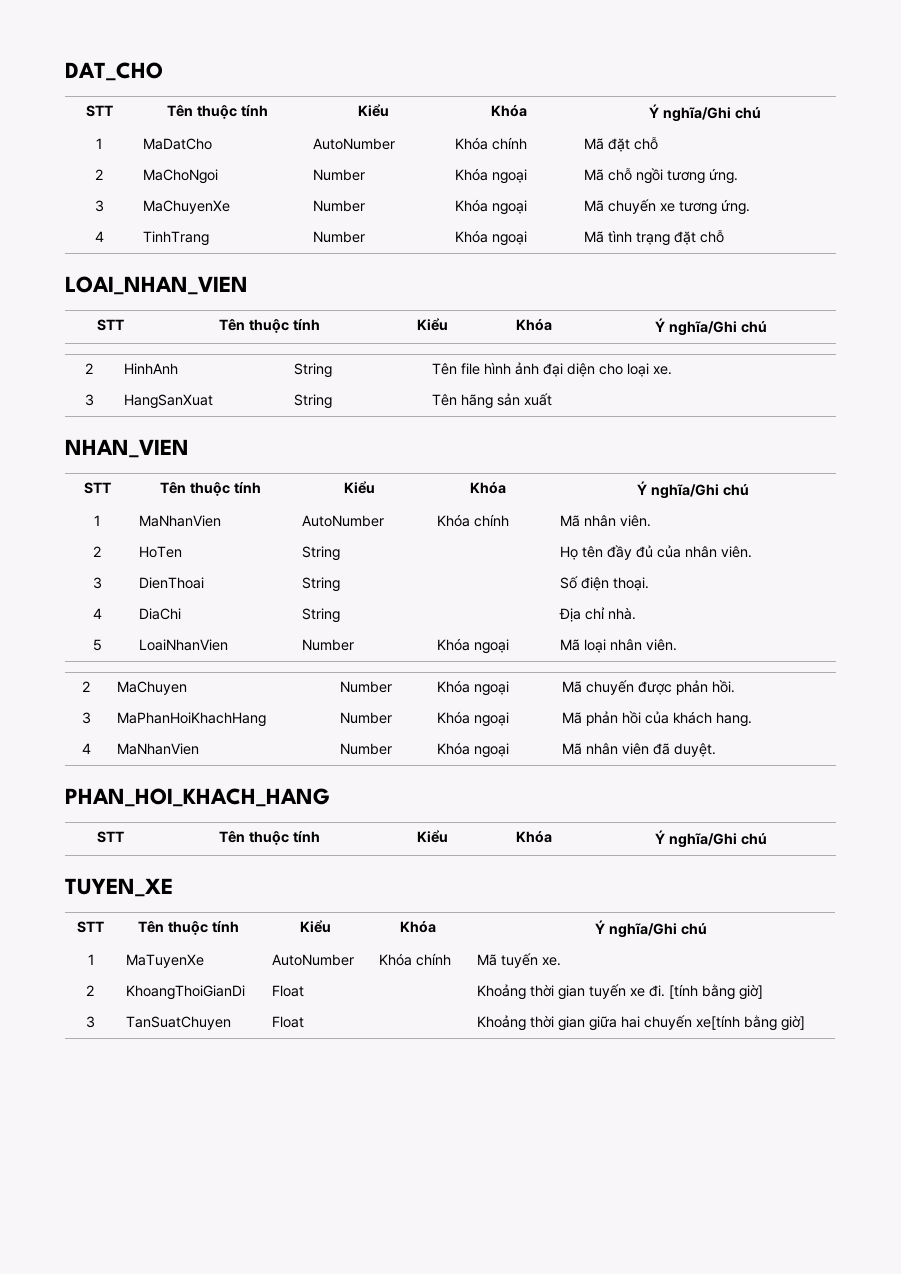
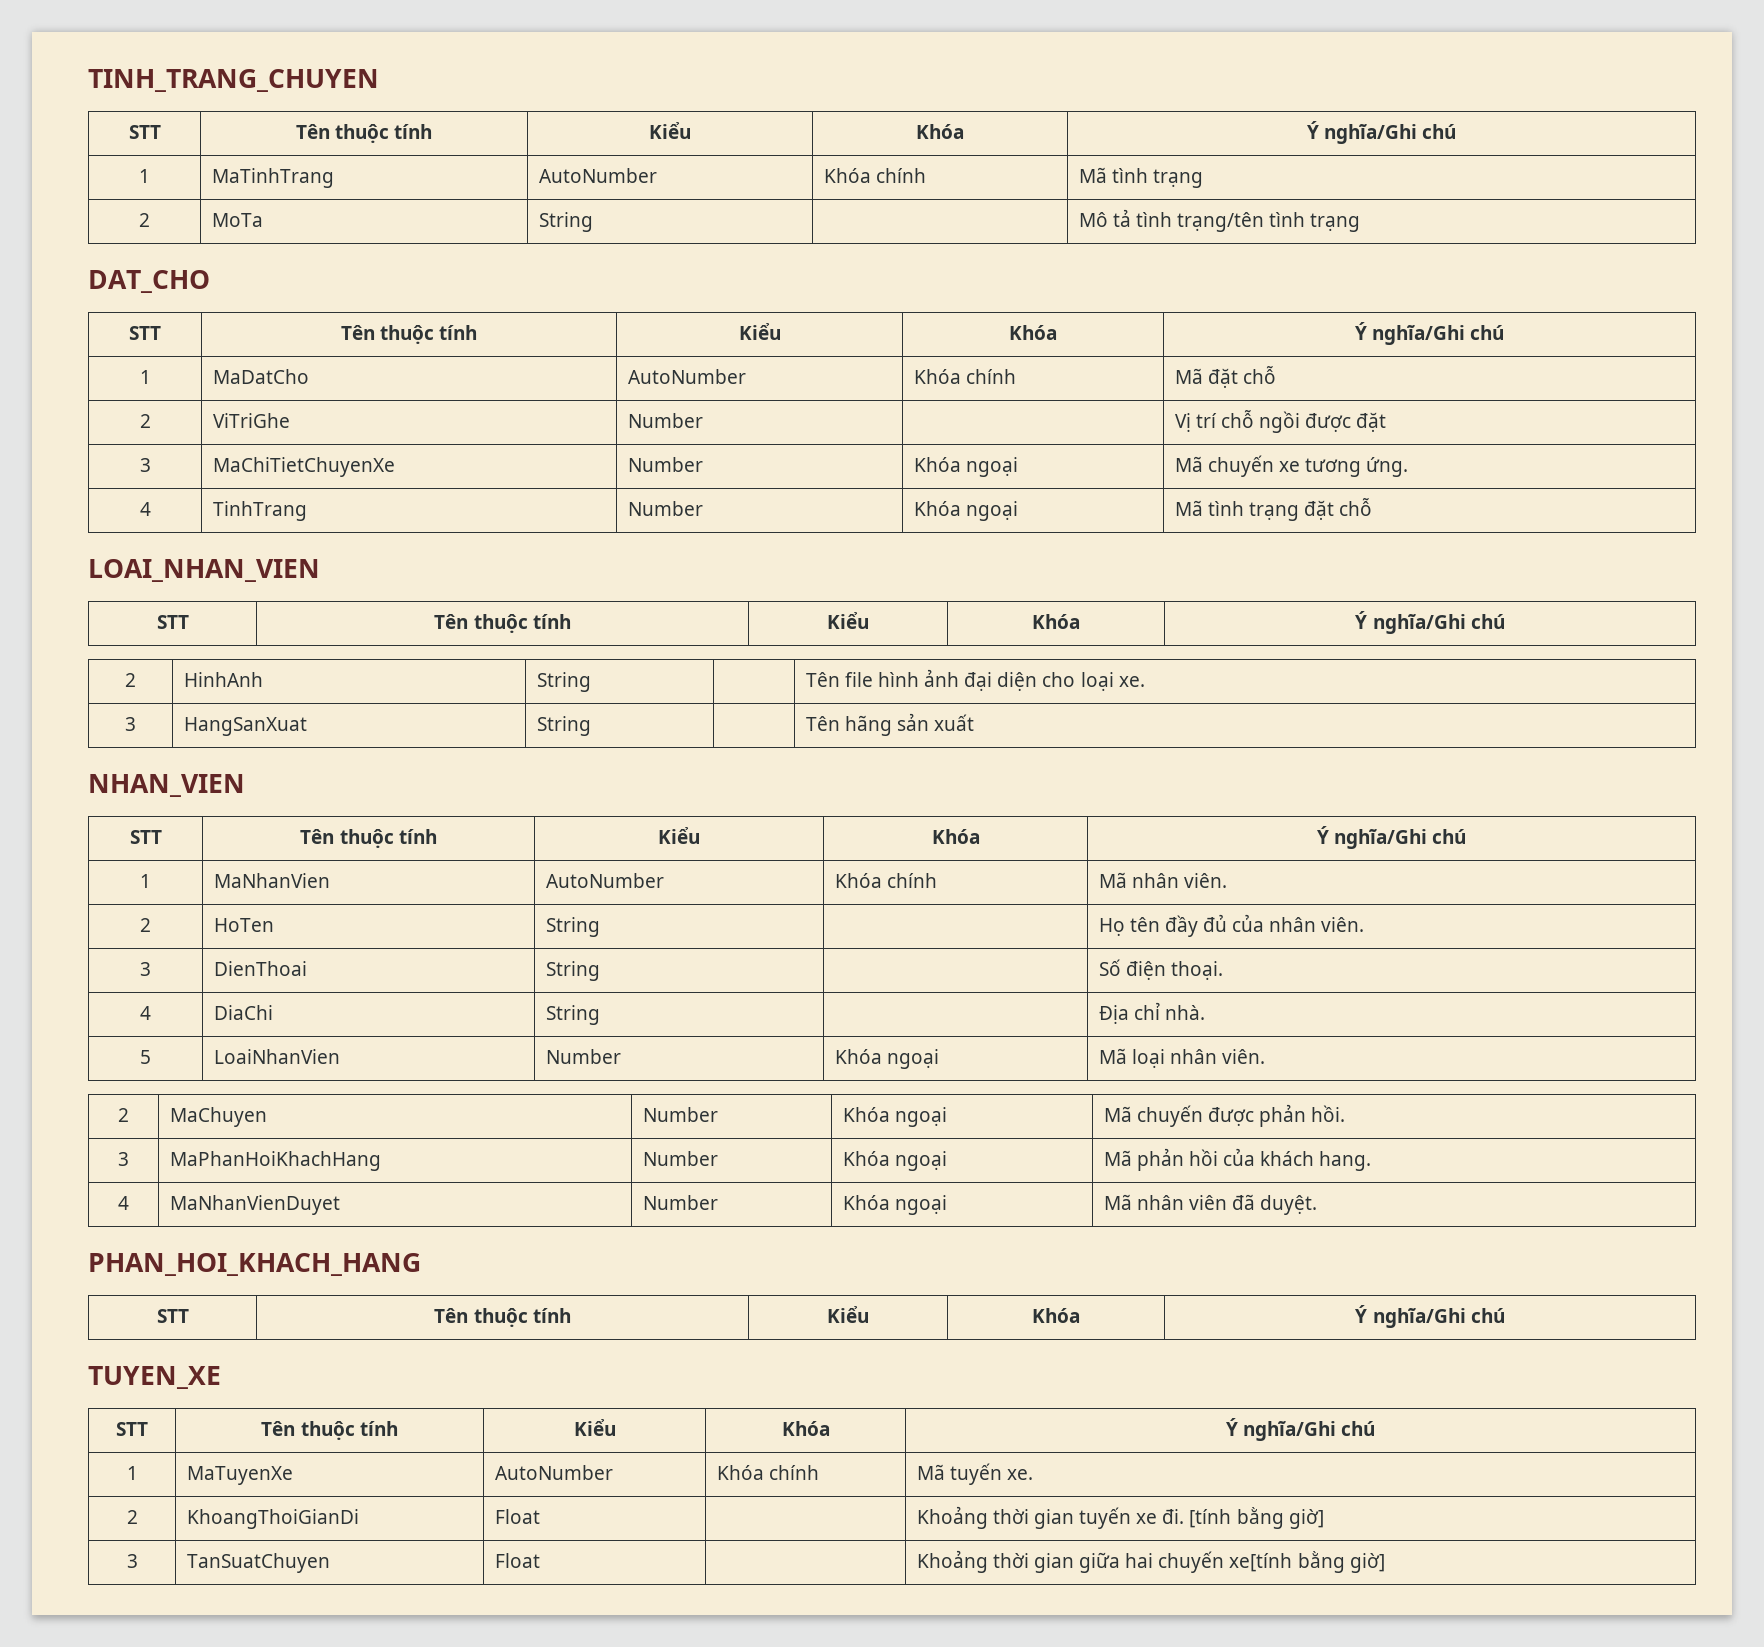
+ TINH_TRANG_CHUYEN
+ STT | Tên thuộc tính | Kiểu | Khóa | Ý nghĩa/Ghi chú
+ 1 | MaTinhTrang | AutoNumber | Khóa chính | Mã tình trạng
+ 2 | MoTa | String | | Mô tả tình trạng/tên tình trạng
- 2 | MaChoNgoi | Number | Khóa ngoại | Mã chỗ ngồi tương ứng.
- 3 | MaChuyenXe | Number | Khóa ngoại | Mã chuyến xe tương ứng.
+ 2 | ViTriGhe | Number | | Vị trí chỗ ngồi được đặt
+ 3 | MaChiTietChuyenXe | Number | Khóa ngoại | Mã chuyến xe tương ứng.
- 4 | MaNhanVien | Number | Khóa ngoại | Mã nhân viên đã duyệt.
+ 4 | MaNhanVienDuyet | Number | Khóa ngoại | Mã nhân viên đã duyệt.

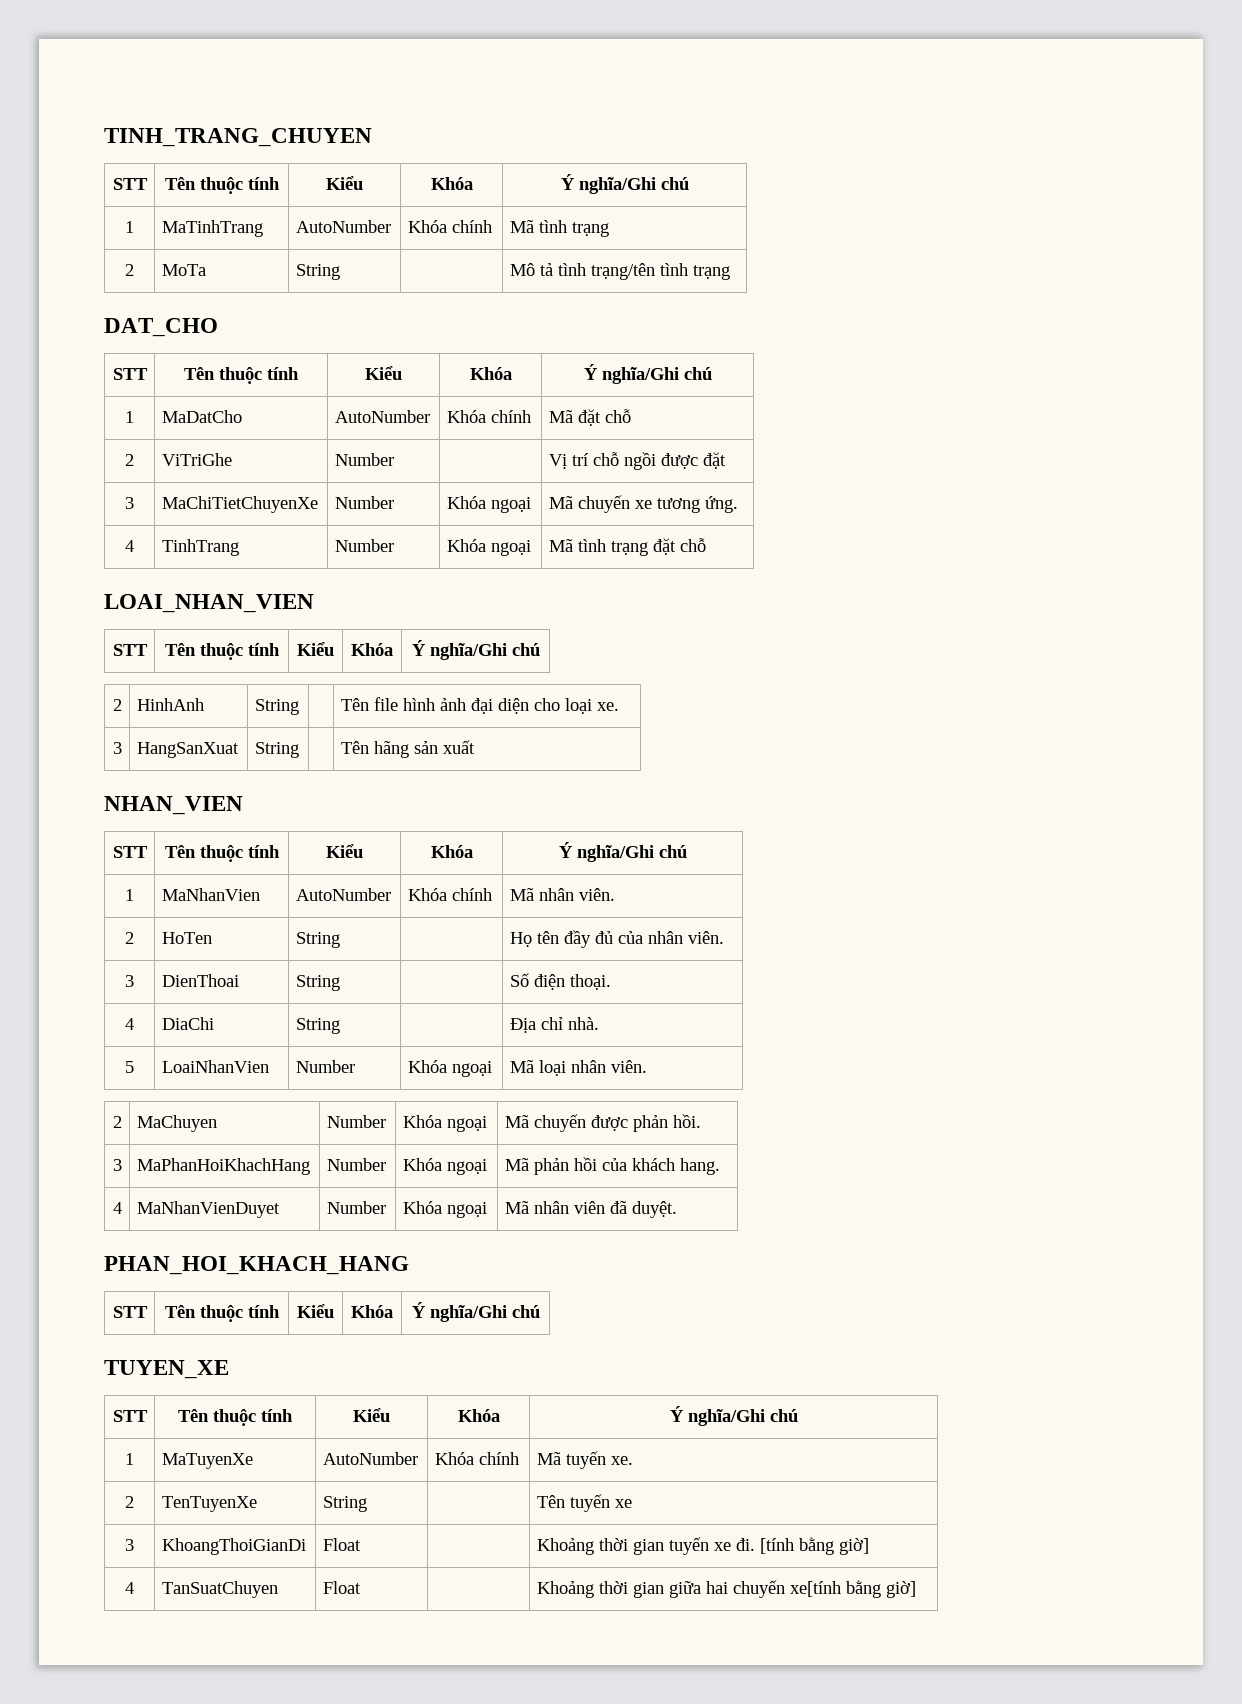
- 2 | KhoangThoiGianDi | Float | | Khoảng thời gian tuyến xe đi. [tính bằng giờ]
+ 2 | TenTuyenXe | String | | Tên tuyến xe
+ 3 | KhoangThoiGianDi | Float | | Khoảng thời gian tuyến xe đi. [tính bằng giờ]
- 3 | TanSuatChuyen | Float | | Khoảng thời gian giữa hai chuyến xe[tính bằng giờ]
+ 4 | TanSuatChuyen | Float | | Khoảng thời gian giữa hai chuyến xe[tính bằng giờ]

